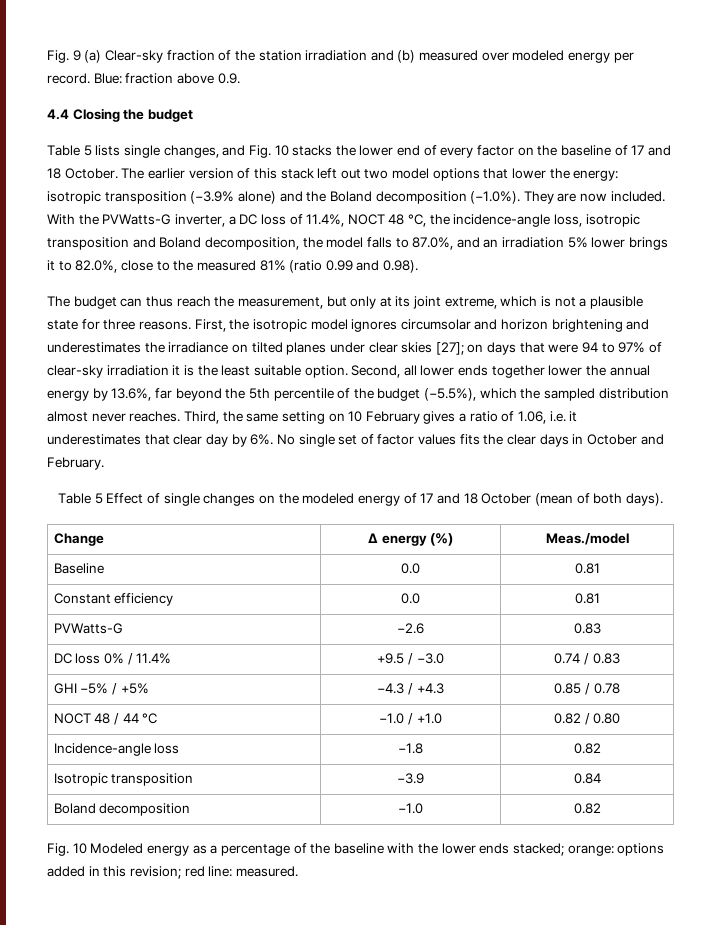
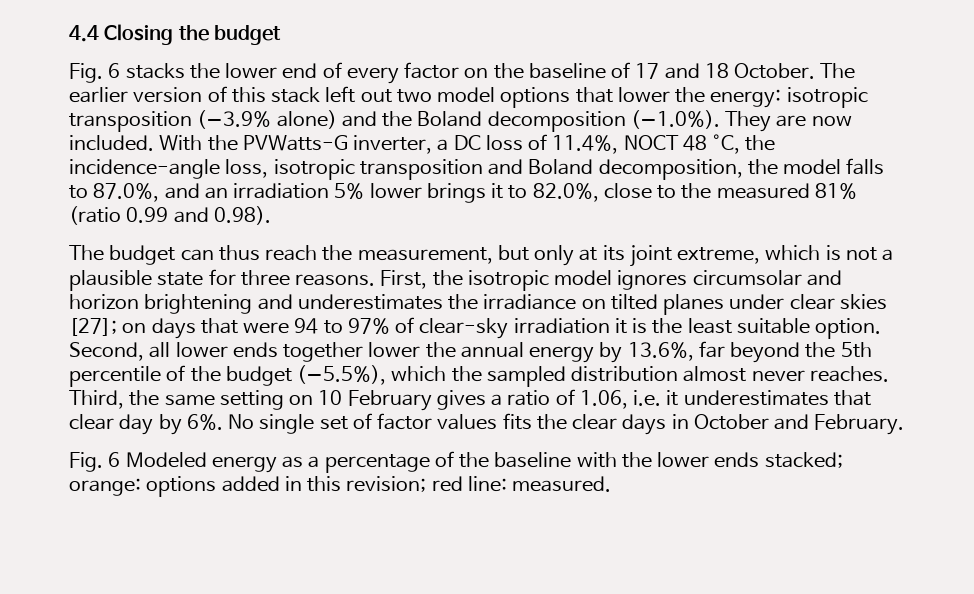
- Fig. 9 (a) Clear-sky fraction of the station irradiation and (b) measured over modeled energy per record. Blue: fraction above 0.9.
  4.4 Closing the budget
- Table 5 lists single changes, and Fig. 10 stacks the lower end of every factor on the baseline of 17 and 18 October.
+ Fig. 6 stacks the lower end of every factor on the baseline of 17 and 18 October.
- Table 5 Effect of single changes on the modeled energy of 17 and 18 October (mean of both days).
- Change | Δ energy (%) | Meas./model
- Baseline | 0.0 | 0.81
- Constant efficiency | 0.0 | 0.81
- PVWatts-G | −2.6 | 0.83
- DC loss 0% / 11.4% | +9.5 / −3.0 | 0.74 / 0.83
- GHI −5% / +5% | −4.3 / +4.3 | 0.85 / 0.78
- NOCT 48 / 44 °C | −1.0 / +1.0 | 0.82 / 0.80
- Incidence-angle loss | −1.8 | 0.82
- Isotropic transposition | −3.9 | 0.84
- Boland decomposition | −1.0 | 0.82
- Fig. 10 Modeled energy as a percentage of the baseline with the lower ends stacked; orange: options added in this revision; red line: measured.
+ Fig. 6 Modeled energy as a percentage of the baseline with the lower ends stacked; orange: options added in this revision; red line: measured.

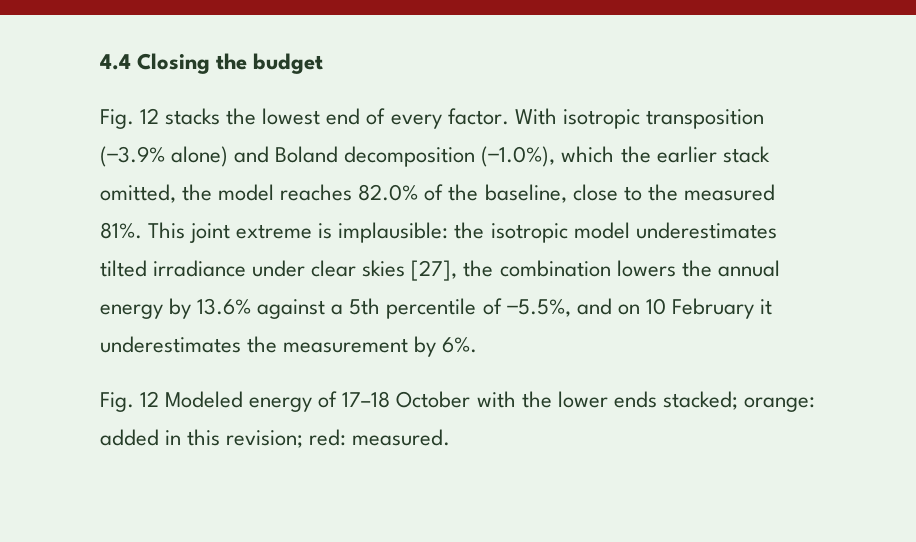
- Fig. 6 stacks the lower end of every factor on the baseline of 17 and 18 October. The earlier version of this stack left out two model options that lower the energy: isotropic transposition (−3.9% alone) and the Boland decomposition (−1.0%). They are now included. With the PVWatts-G inverter, a DC loss of 11.4%, NOCT 48 °C, the incidence-angle loss, isotropic transposition and Boland decomposition, the model falls to 87.0%, and an irradiation 5% lower brings it to 82.0%, close to the measured 81% (ratio 0.99 and 0.98).
- The budget can thus reach the measurement, but only at its joint extreme, which is not a plausible state for three reasons. First, the isotropic model ignores circumsolar and horizon brightening and underestimates the irradiance on tilted planes under clear skies [27]; on days that were 94 to 97% of clear-sky irradiation it is the least suitable option. Second, all lower ends together lower the annual energy by 13.6%, far beyond the 5th percentile of the budget (−5.5%), which the sampled distribution almost never reaches. Third, the same setting on 10 February gives a ratio of 1.06, i.e. it underestimates that clear day by 6%. No single set of factor values fits the clear days in October and February.
- Fig. 6 Modeled energy as a percentage of the baseline with the lower ends stacked; orange: options added in this revision; red line: measured.
+ Fig. 12 stacks the lowest end of every factor. With isotropic transposition (−3.9% alone) and Boland decomposition (−1.0%), which the earlier stack omitted, the model reaches 82.0% of the baseline, close to the measured 81%. This joint extreme is implausible: the isotropic model underestimates tilted irradiance under clear skies [27], the combination lowers the annual energy by 13.6% against a 5th percentile of −5.5%, and on 10 February it underestimates the measurement by 6%.
+ Fig. 12 Modeled energy of 17–18 October with the lower ends stacked; orange: added in this revision; red: measured.

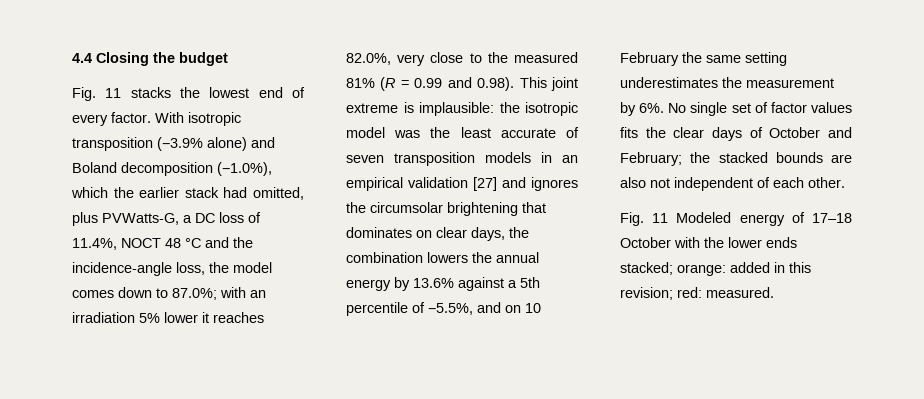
- Fig. 12 stacks the lowest end of every factor.
+ Fig. 11 stacks the lowest end of every factor.
- With isotropic transposition (−3.9% alone) and Boland decomposition (−1.0%), which the earlier stack omitted, the model reaches 82.0% of the baseline, close to the measured 81%. This joint extreme is implausible:
+ With isotropic transposition (−3.9% alone) and Boland decomposition (−1.0%), which the earlier stack had omitted, plus PVWatts-G, a DC loss of 11.4%, NOCT 48 °C and the incidence-angle loss, the model comes down to 87.0%; with an irradiation 5% lower it reaches 82.0%, very close to the measured 81% (R = 0.99 and 0.98). This joint extreme is implausible:
- the isotropic model underestimates tilted irradiance under clear skies [27], the combination lowers the annual energy by 13.6% against a 5th percentile of −5.5%, and on 10 February it underestimates the measurement by 6%.
- Fig. 12 Modeled energy of 17–18 October with the lower ends stacked;
+ the isotropic model was the least accurate of seven transposition models in an empirical validation [27] and ignores the circumsolar brightening that dominates on clear days, the combination lowers the annual energy by 13.6% against a 5th percentile of −5.5%, and on 10 February the same setting underestimates the measurement by 6%. No single set of factor values fits the clear days of October and February; the stacked bounds are also not independent of each other.
+ Fig. 11 Modeled energy of 17–18 October with the lower ends stacked;

